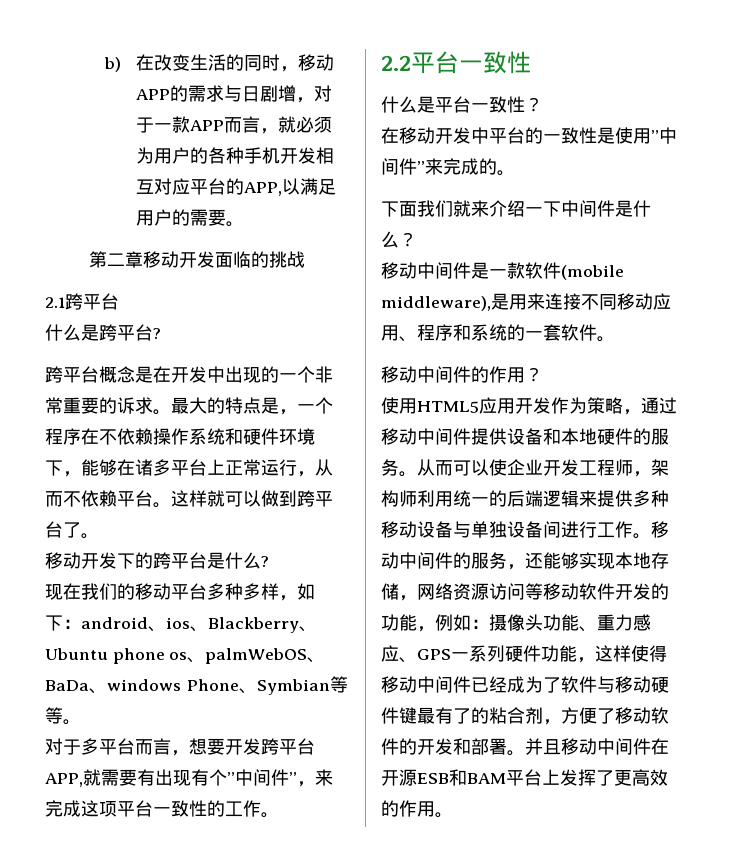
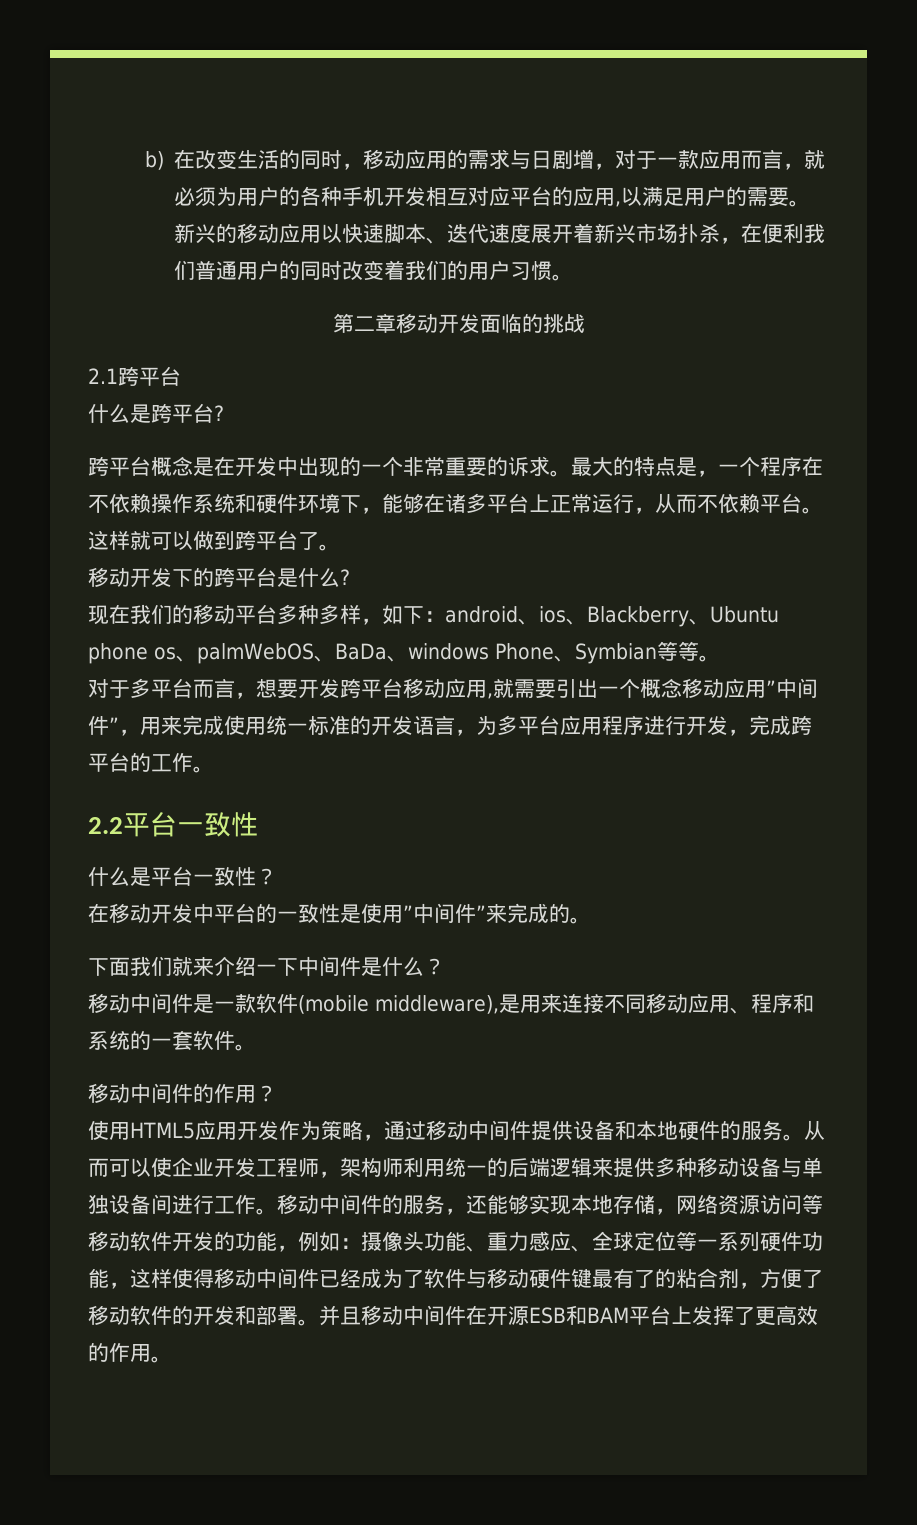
- b)在改变生活的同时，移动APP的需求与日剧增，对于一款APP而言，就必须为用户的各种手机开发相互对应平台的APP,以满足用户的需要。
+ b)在改变生活的同时，移动应用的需求与日剧增，对于一款应用而言，就必须为用户的各种手机开发相互对应平台的应用,以满足用户的需要。新兴的移动应用以快速脚本、迭代速度展开着新兴市场扑杀，在便利我们普通用户的同时改变着我们的用户习惯。
- 对于多平台而言，想要开发跨平台APP,就需要有出现有个”中间件”，来完成这项平台一致性的工作。
+ 对于多平台而言，想要开发跨平台移动应用,就需要引出一个概念移动应用”中间件”，用来完成使用统一标准的开发语言，为多平台应用程序进行开发，完成跨平台的工作。
- 移动中间件的服务，还能够实现本地存储，网络资源访问等移动软件开发的功能，例如：摄像头功能、重力感应、GPS一系列硬件功能，这样使得移动中间件已经成为了软件与移动硬件键最有了的粘合剂，方便了移动软件的开发和部署。
+ 移动中间件的服务，还能够实现本地存储，网络资源访问等移动软件开发的功能，例如：摄像头功能、重力感应、全球定位等一系列硬件功能，这样使得移动中间件已经成为了软件与移动硬件键最有了的粘合剂，方便了移动软件的开发和部署。

